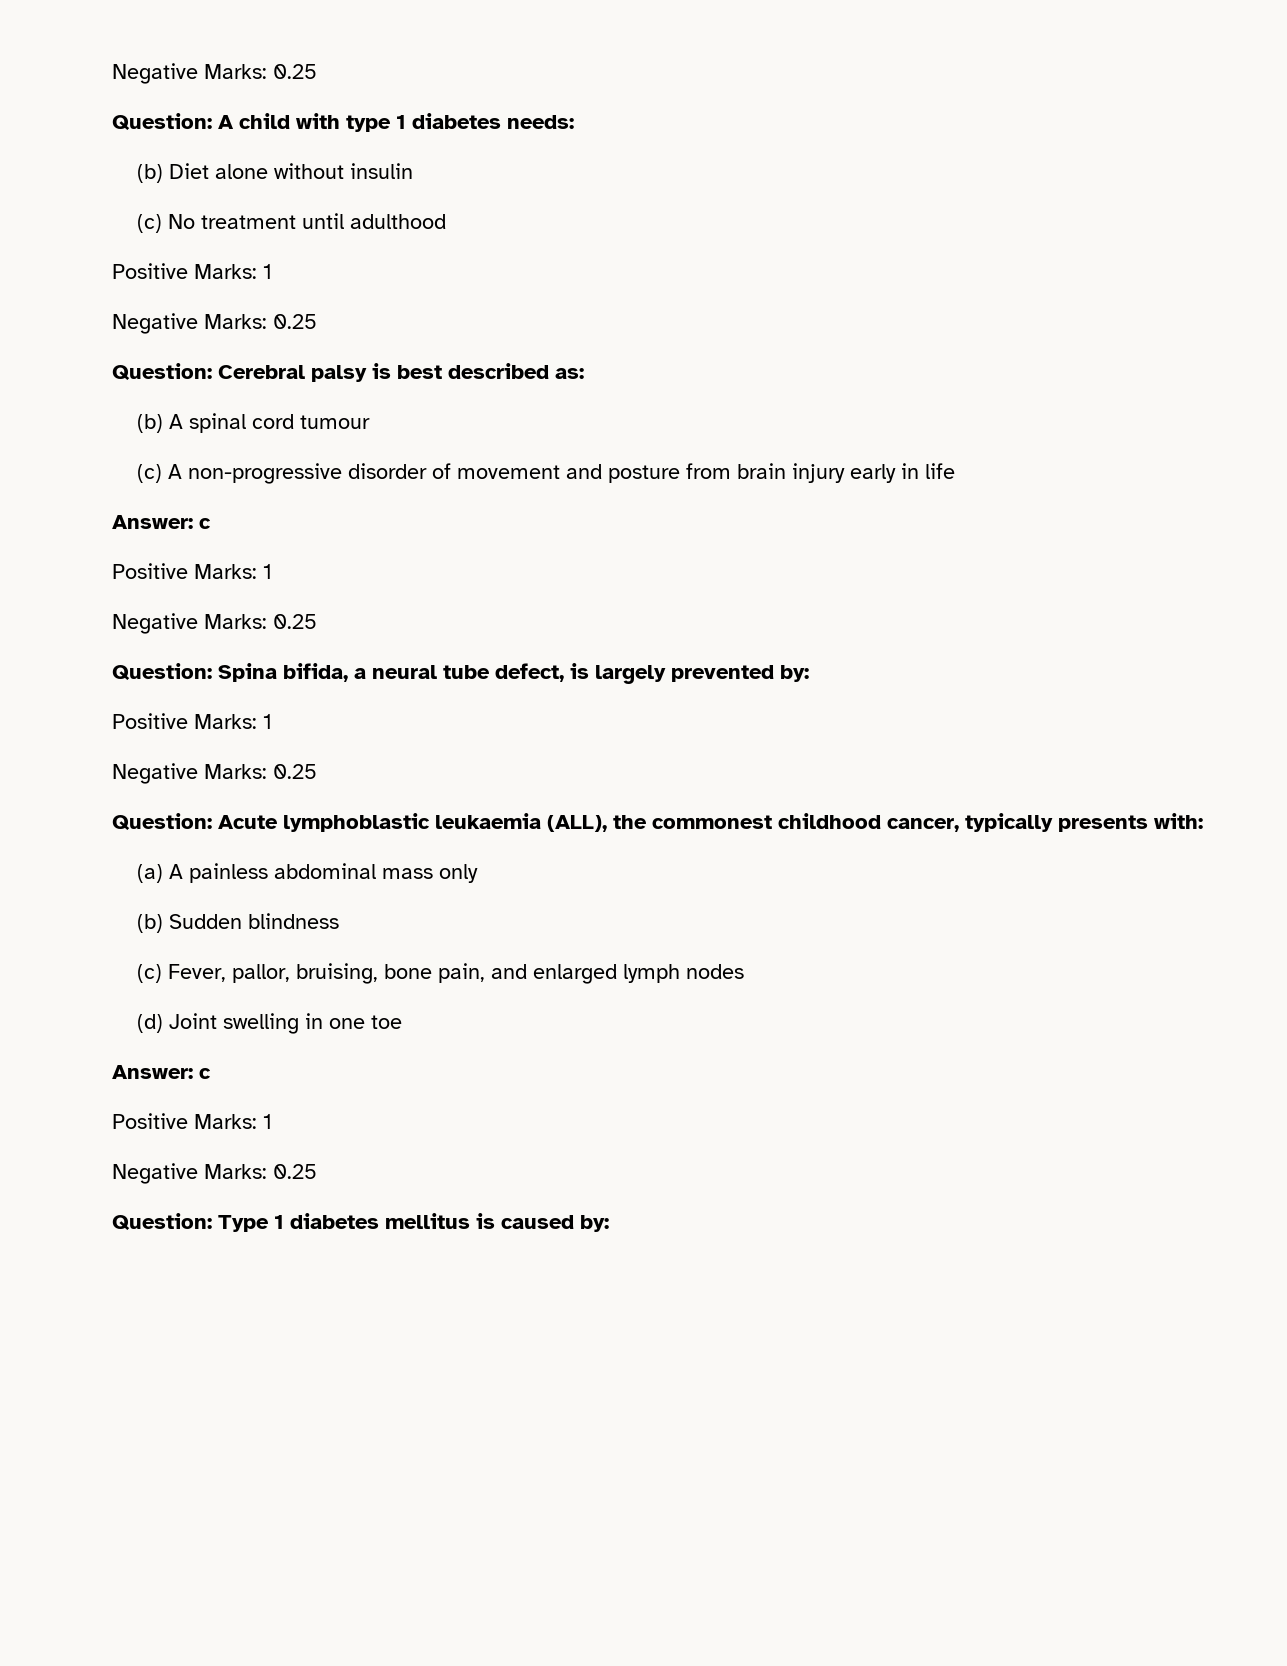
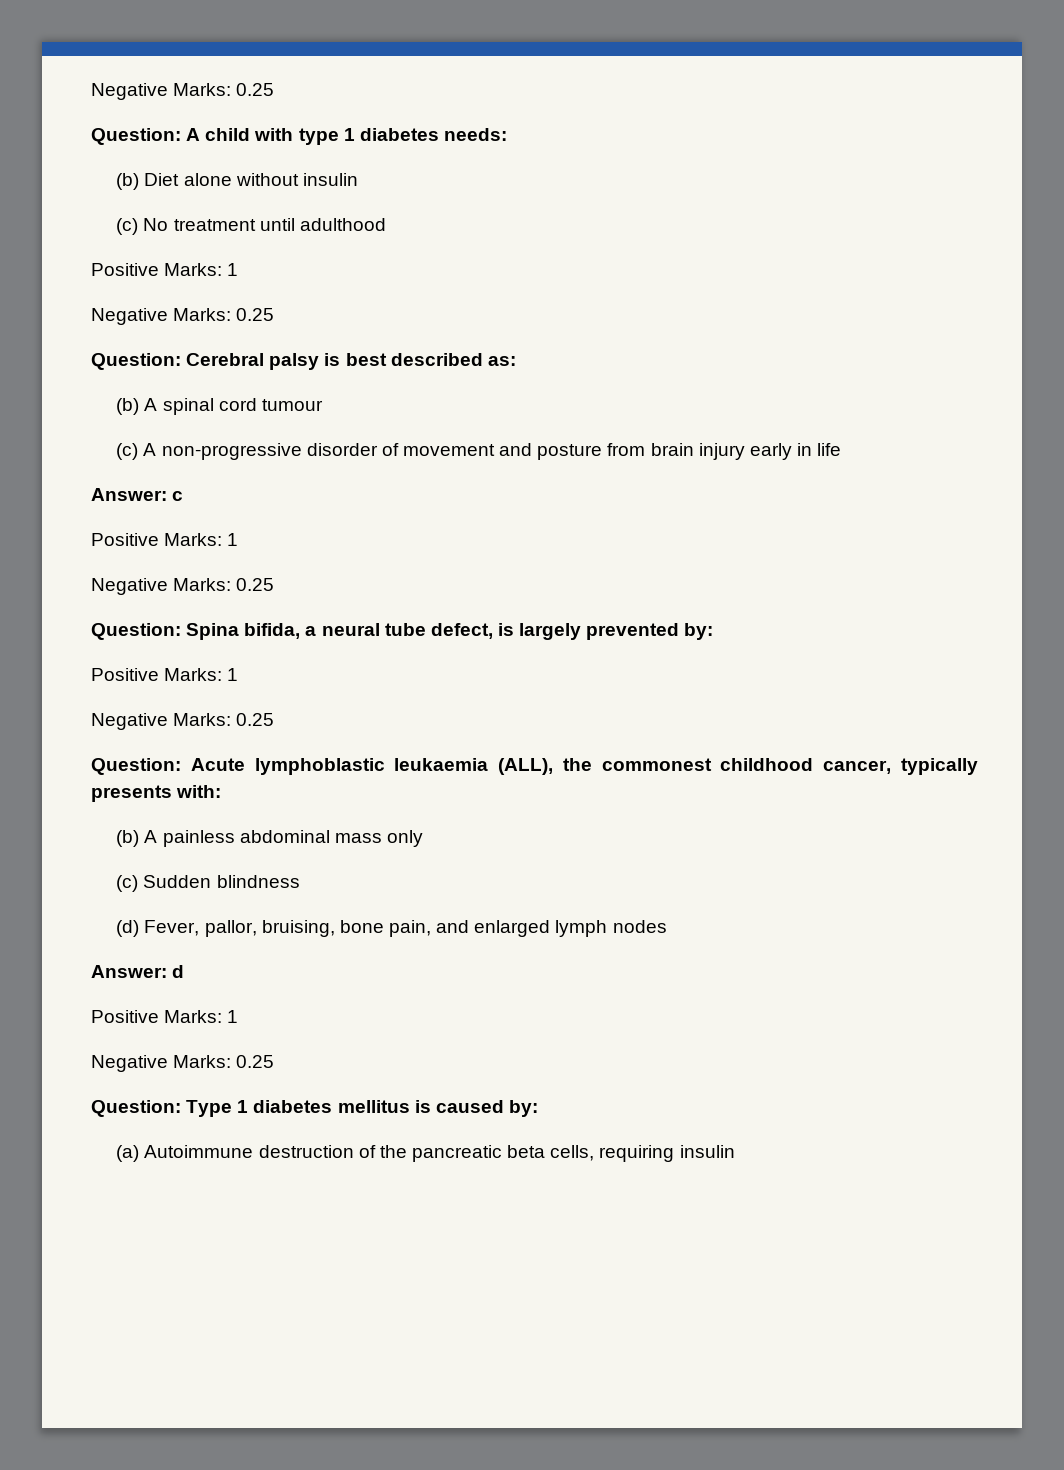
- (a) A painless abdominal mass only
+ (b) A painless abdominal mass only
- (b) Sudden blindness
+ (c) Sudden blindness
- (c) Fever, pallor, bruising, bone pain, and enlarged lymph nodes
+ (d) Fever, pallor, bruising, bone pain, and enlarged lymph nodes
- (d) Joint swelling in one toe
- Answer: c
+ Answer: d
+ (a) Autoimmune destruction of the pancreatic beta cells, requiring insulin

